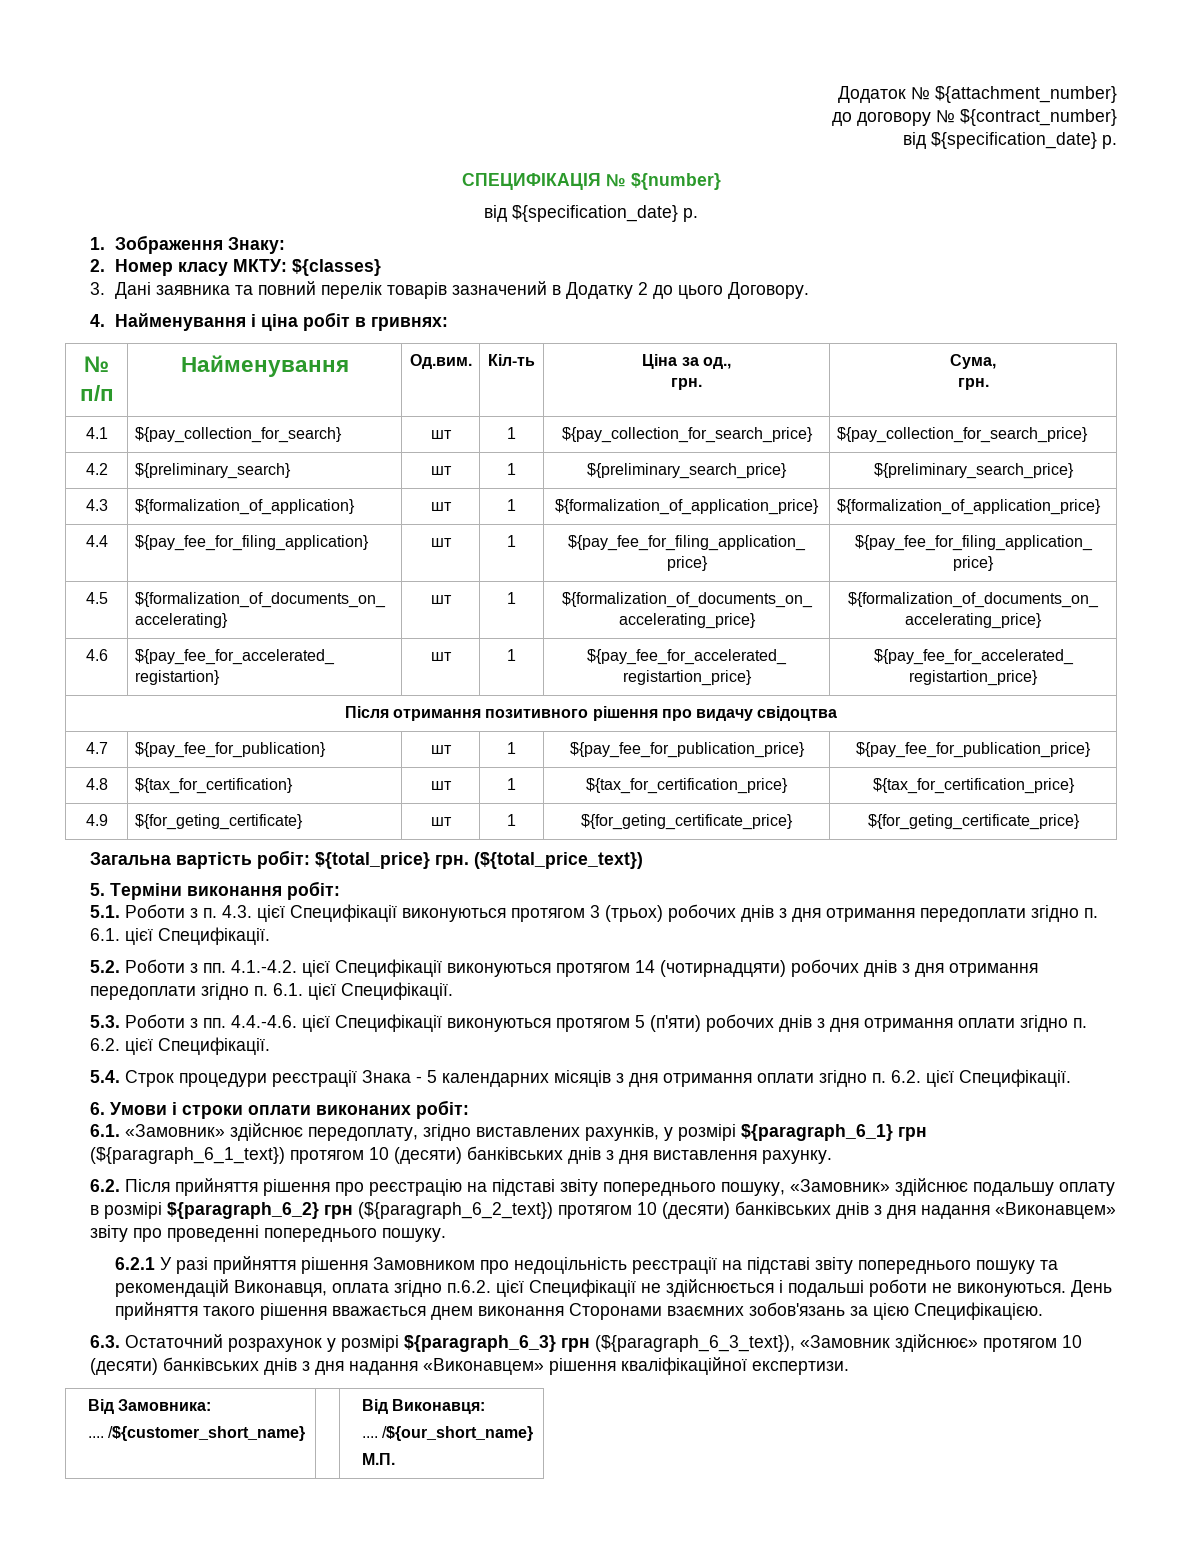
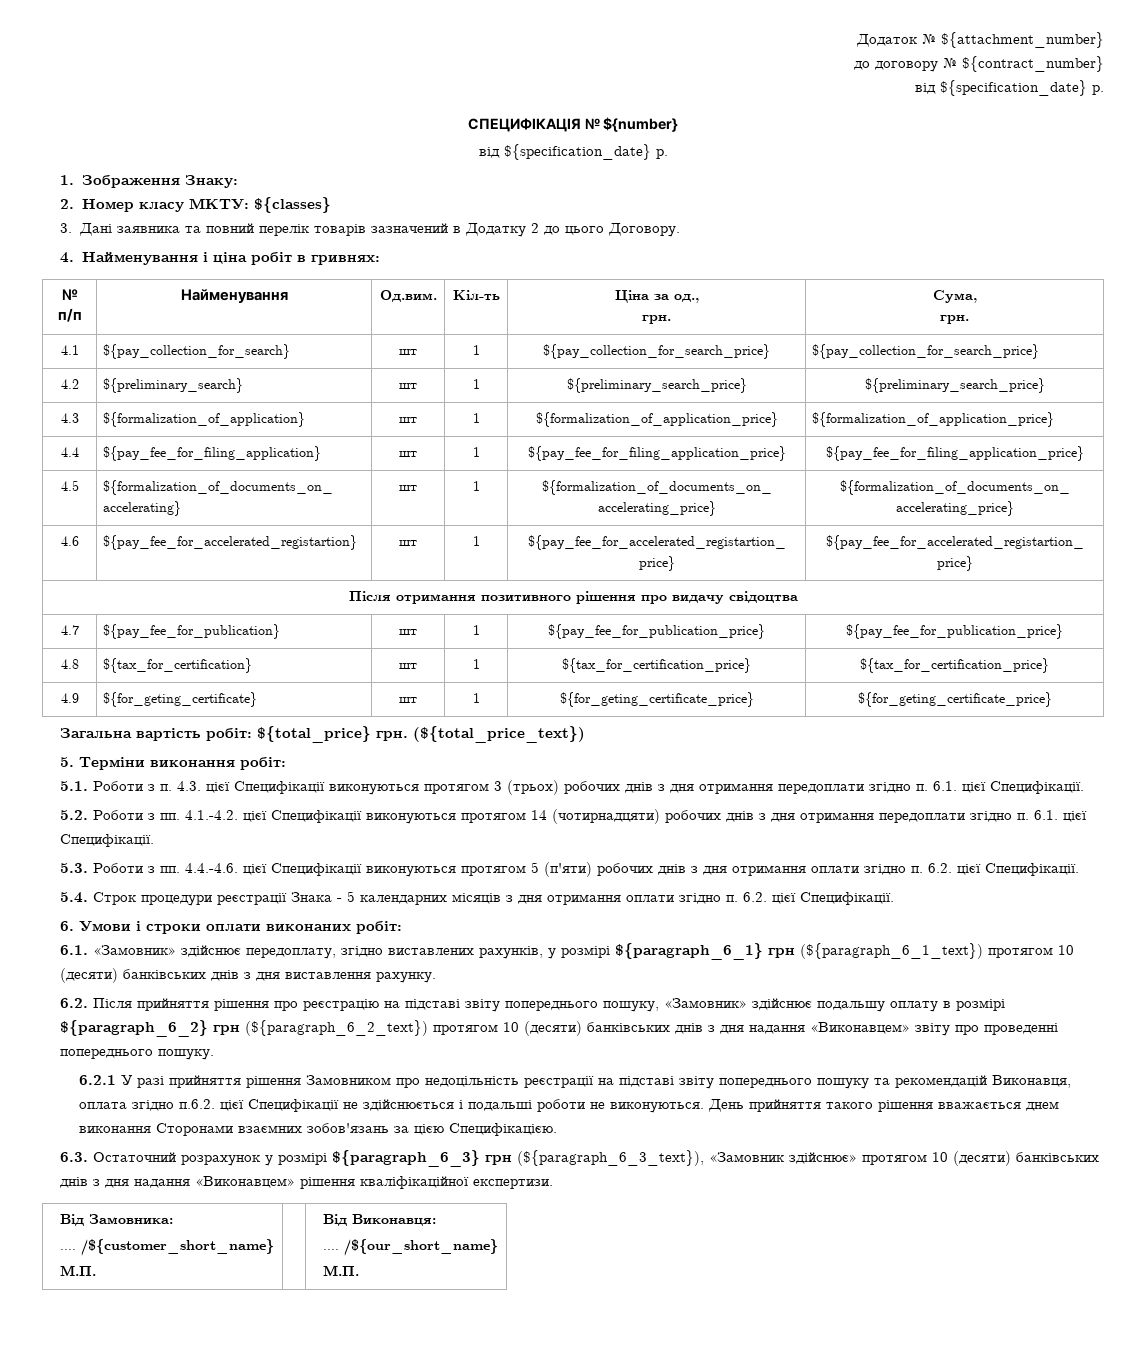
  Від Замовника:
- .... /${customer_short_name} | | Від Виконавця:
+ .... /${customer_short_name}
+ М.П. | | Від Виконавця:

